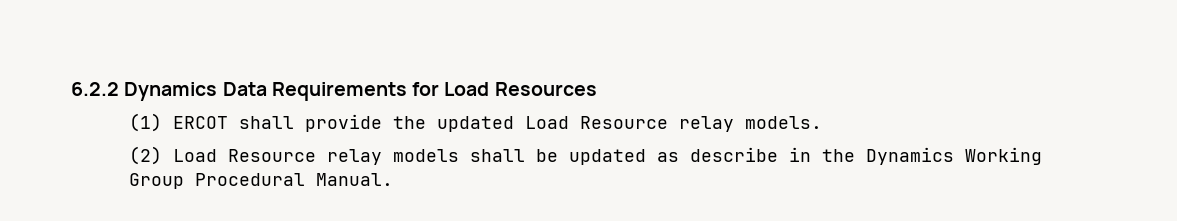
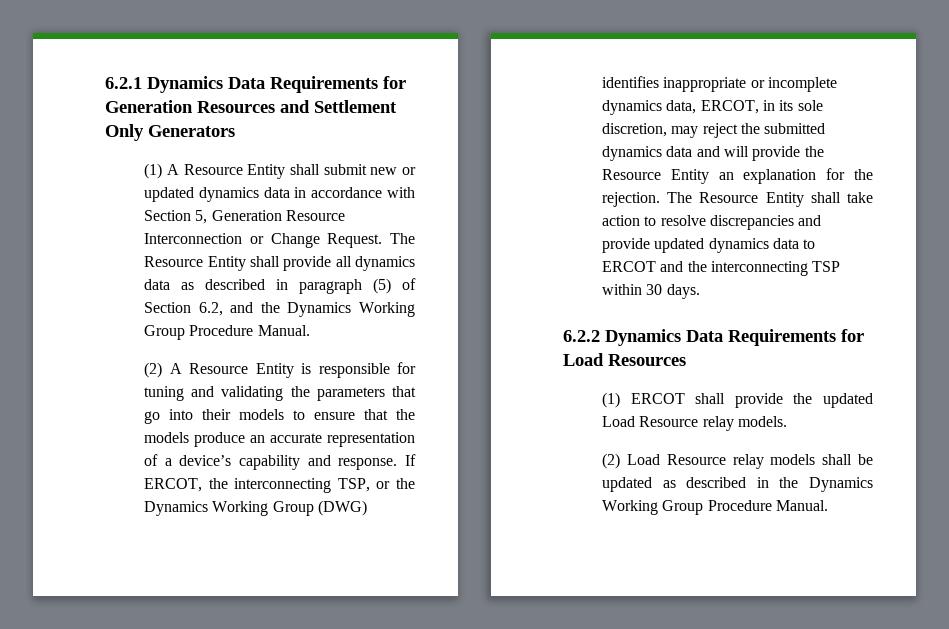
+ 6.2.1 Dynamics Data Requirements for Generation Resources and Settlement Only Generators
+ (1) A Resource Entity shall submit new or updated dynamics data in accordance with Section 5, Generation Resource Interconnection or Change Request. The Resource Entity shall provide all dynamics data as described in paragraph (5) of Section 6.2, and the Dynamics Working Group Procedure Manual.
+ (2) A Resource Entity is responsible for tuning and validating the parameters that go into their models to ensure that the models produce an accurate representation of a device’s capability and response. If ERCOT, the interconnecting TSP, or the Dynamics Working Group (DWG) identifies inappropriate or incomplete dynamics data, ERCOT, in its sole discretion, may reject the submitted dynamics data and will provide the Resource Entity an explanation for the rejection. The Resource Entity shall take action to resolve discrepancies and provide updated dynamics data to ERCOT and the interconnecting TSP within 30 days.
- (2) Load Resource relay models shall be updated as describe in the Dynamics Working Group Procedural Manual.
+ (2) Load Resource relay models shall be updated as described in the Dynamics Working Group Procedure Manual.

